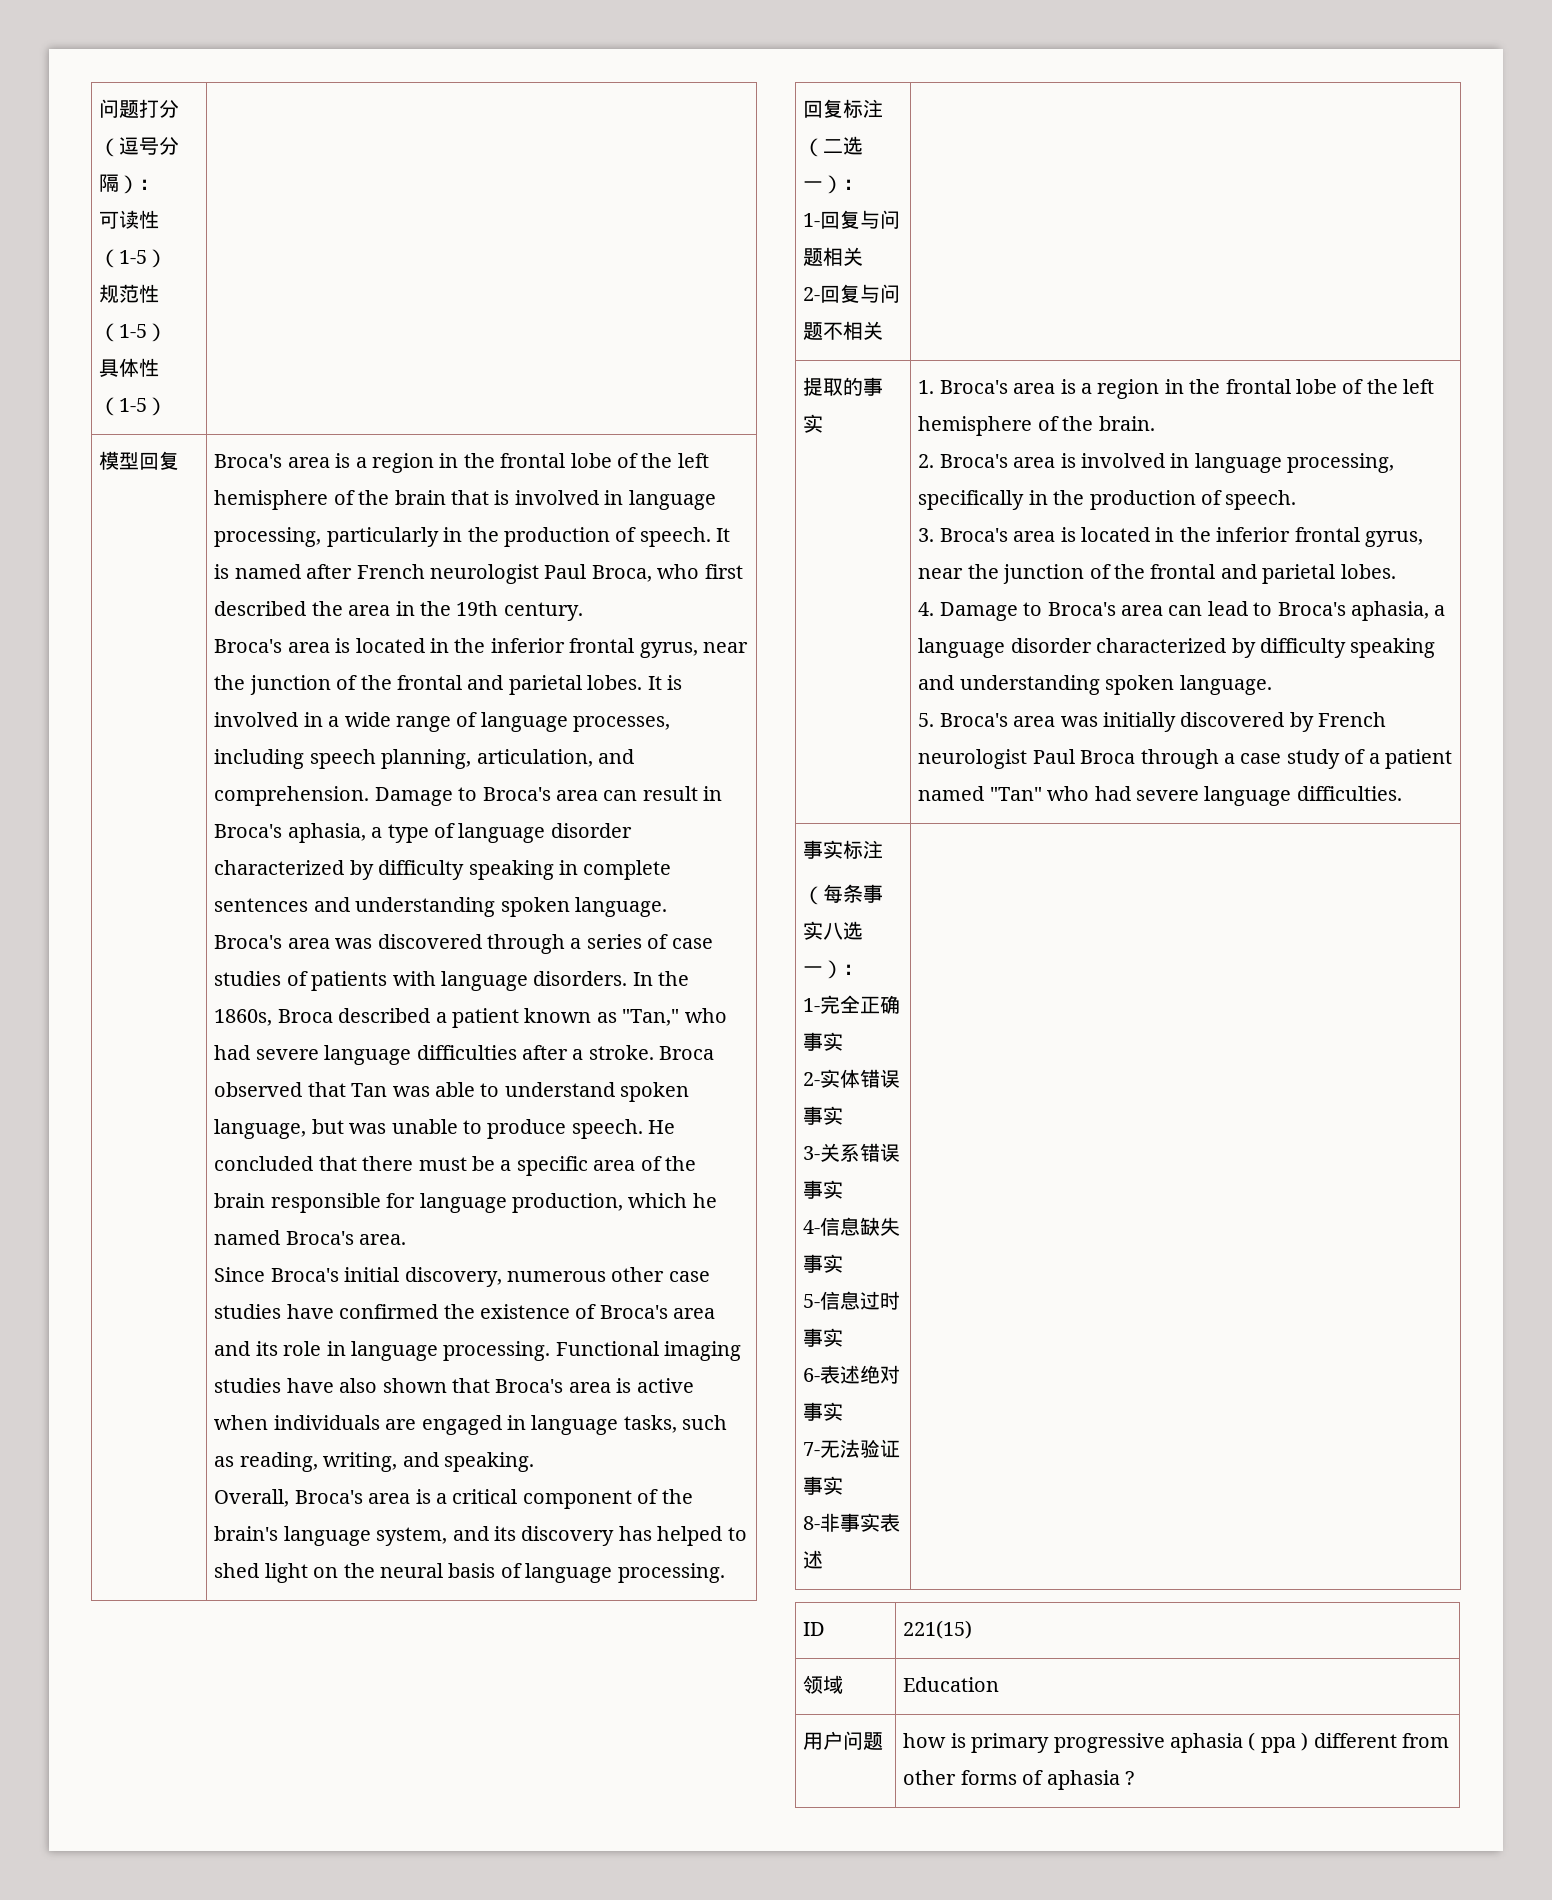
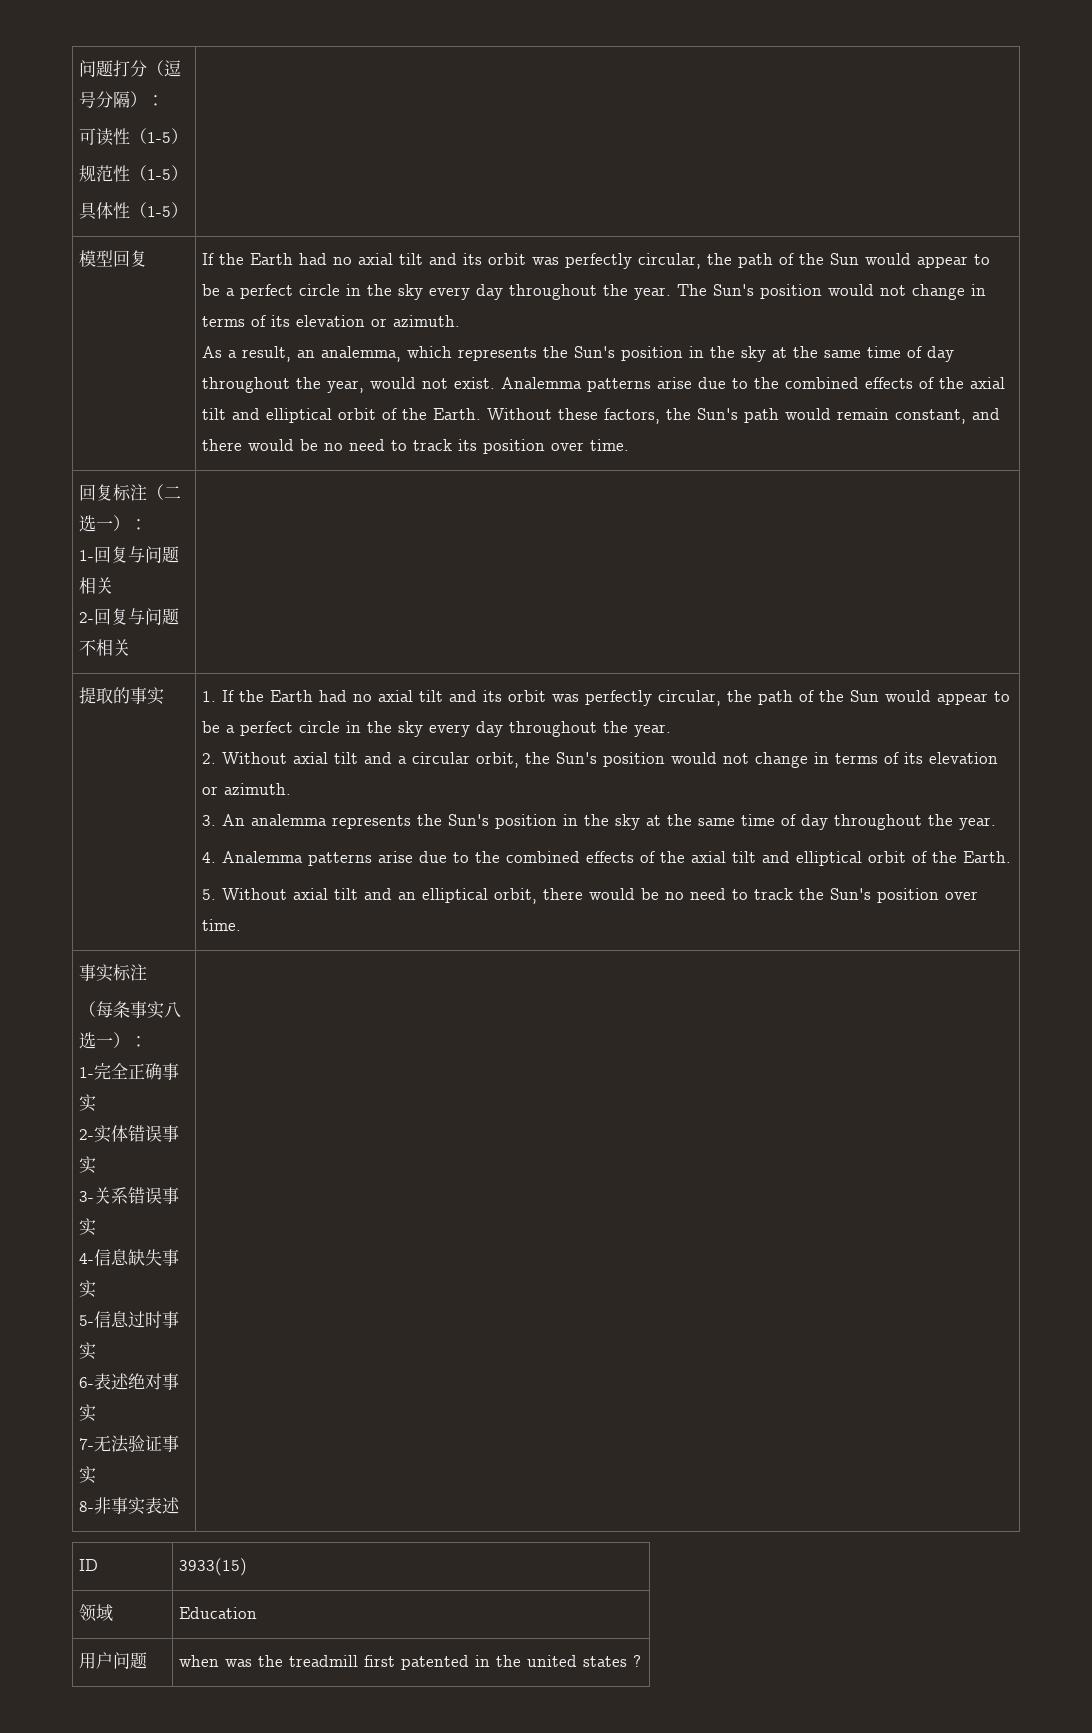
- Broca's area is a region in the frontal lobe of the left hemisphere of the brain that is involved in language processing, particularly in the production of speech. It is named after French neurologist Paul Broca, who first described the area in the 19th century.
- Broca's area is located in the inferior frontal gyrus, near the junction of the frontal and parietal lobes. It is involved in a wide range of language processes, including speech planning, articulation, and comprehension. Damage to Broca's area can result in Broca's aphasia, a type of language disorder characterized by difficulty speaking in complete sentences and understanding spoken language.
- Broca's area was discovered through a series of case studies of patients with language disorders. In the 1860s, Broca described a patient known as "Tan," who had severe language difficulties after a stroke. Broca observed that Tan was able to understand spoken language, but was unable to produce speech. He concluded that there must be a specific area of the brain responsible for language production, which he named Broca's area.
- Since Broca's initial discovery, numerous other case studies have confirmed the existence of Broca's area and its role in language processing. Functional imaging studies have also shown that Broca's area is active when individuals are engaged in language tasks, such as reading, writing, and speaking.
- Overall, Broca's area is a critical component of the brain's language system, and its discovery has helped to shed light on the neural basis of language processing.
+ If the Earth had no axial tilt and its orbit was perfectly circular, the path of the Sun would appear to be a perfect circle in the sky every day throughout the year. The Sun's position would not change in terms of its elevation or azimuth.
+ As a result, an analemma, which represents the Sun's position in the sky at the same time of day throughout the year, would not exist. Analemma patterns arise due to the combined effects of the axial tilt and elliptical orbit of the Earth. Without these factors, the Sun's path would remain constant, and there would be no need to track its position over time.
- 1. Broca's area is a region in the frontal lobe of the left hemisphere of the brain.
- 2. Broca's area is involved in language processing, specifically in the production of speech.
- 3. Broca's area is located in the inferior frontal gyrus, near the junction of the frontal and parietal lobes.
- 4. Damage to Broca's area can lead to Broca's aphasia, a language disorder characterized by difficulty speaking and understanding spoken language.
- 5. Broca's area was initially discovered by French neurologist Paul Broca through a case study of a patient named "Tan" who had severe language difficulties.
+ 1. If the Earth had no axial tilt and its orbit was perfectly circular, the path of the Sun would appear to be a perfect circle in the sky every day throughout the year.
+ 2. Without axial tilt and a circular orbit, the Sun's position would not change in terms of its elevation or azimuth.
+ 3. An analemma represents the Sun's position in the sky at the same time of day throughout the year.
+ 4. Analemma patterns arise due to the combined effects of the axial tilt and elliptical orbit of the Earth.
+ 5. Without axial tilt and an elliptical orbit, there would be no need to track the Sun's position over time.
- ID | 221(15)
+ ID | 3933(15)
- 用户问题 | how is primary progressive aphasia ( ppa ) different from other forms of aphasia ?
+ 用户问题 | when was the treadmill first patented in the united states ?

